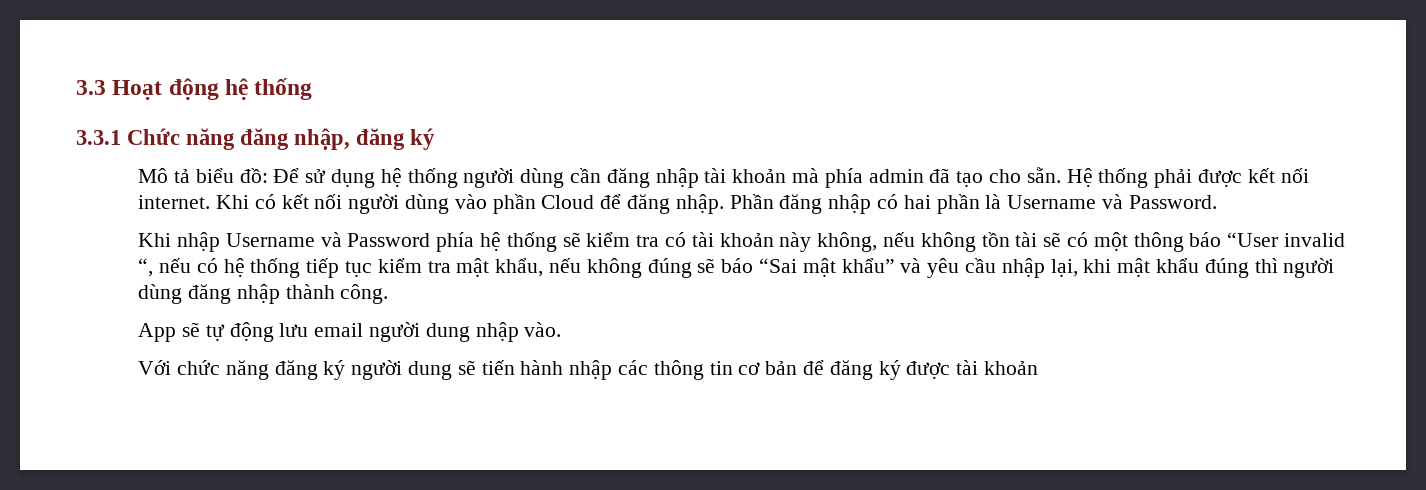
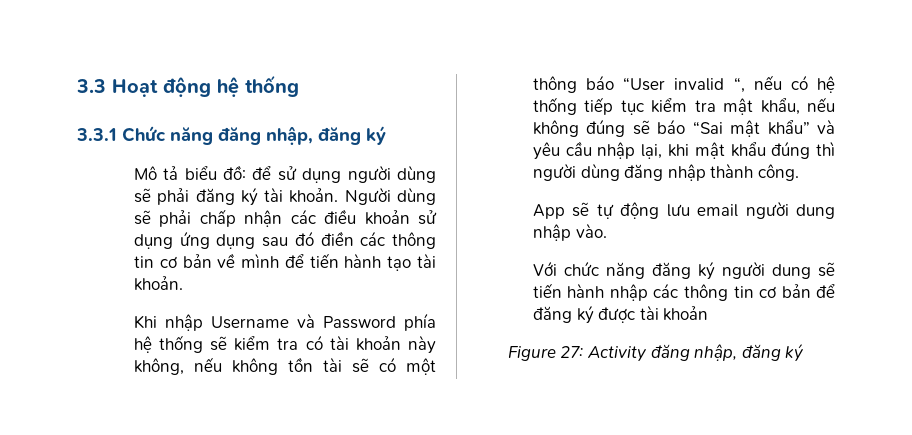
- Mô tả biểu đồ: Để sử dụng hệ thống người dùng cần đăng nhập tài khoản mà phía admin đã tạo cho sẵn. Hệ thống phải được kết nối internet. Khi có kết nối người dùng vào phần Cloud để đăng nhập. Phần đăng nhập có hai phần là Username và Password.
+ Mô tả biểu đồ: để sử dụng người dùng sẽ phải đăng ký tài khoản. Người dùng sẽ phải chấp nhận các điều khoản sử dụng ứng dụng sau đó điền các thông tin cơ bản về mình để tiến hành tạo tài khoản.
+ Figure 27: Activity đăng nhập, đăng ký

